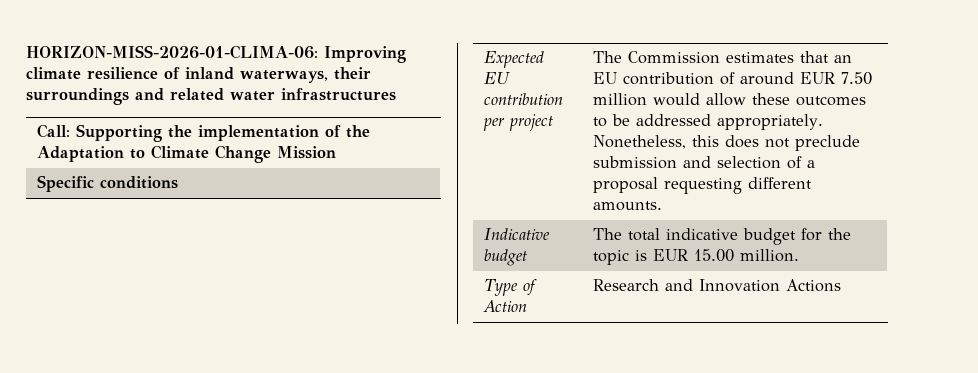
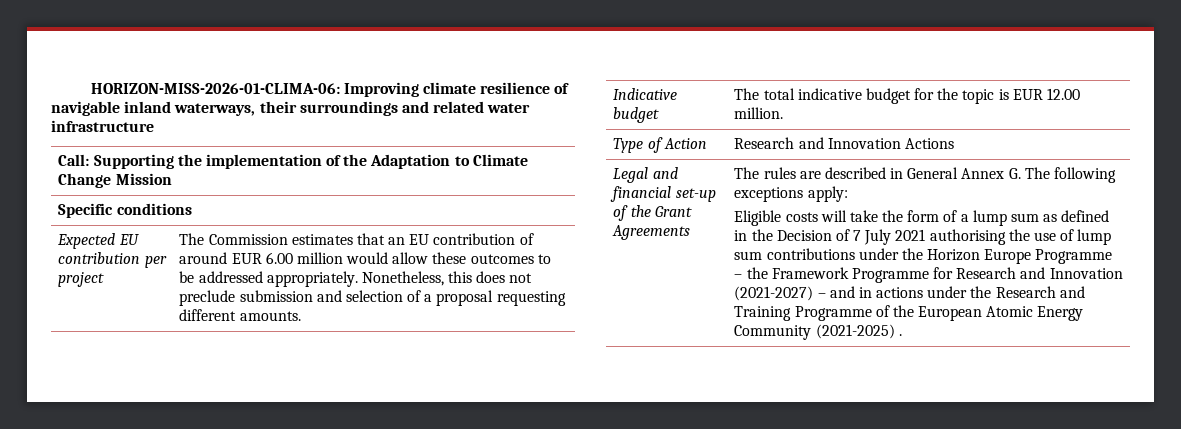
- HORIZON-MISS-2026-01-CLIMA-06: Improving climate resilience of inland waterways, their surroundings and related water infrastructures
+ HORIZON-MISS-2026-01-CLIMA-06: Improving climate resilience of navigable inland waterways, their surroundings and related water infrastructure
- Expected EU contribution per project | The Commission estimates that an EU contribution of around EUR 7.50 million would allow these outcomes to be addressed appropriately. Nonetheless, this does not preclude submission and selection of a proposal requesting different amounts.
+ Expected EU contribution per project | The Commission estimates that an EU contribution of around EUR 6.00 million would allow these outcomes to be addressed appropriately. Nonetheless, this does not preclude submission and selection of a proposal requesting different amounts.
- Indicative budget | The total indicative budget for the topic is EUR 15.00 million.
+ Indicative budget | The total indicative budget for the topic is EUR 12.00 million.
+ Legal and financial set-up of the Grant Agreements | The rules are described in General Annex G. The following exceptions apply:
+ Eligible costs will take the form of a lump sum as defined in the Decision of 7 July 2021 authorising the use of lump sum contributions under the Horizon Europe Programme – the Framework Programme for Research and Innovation (2021-2027) – and in actions under the Research and Training Programme of the European Atomic Energy Community (2021-2025) .

